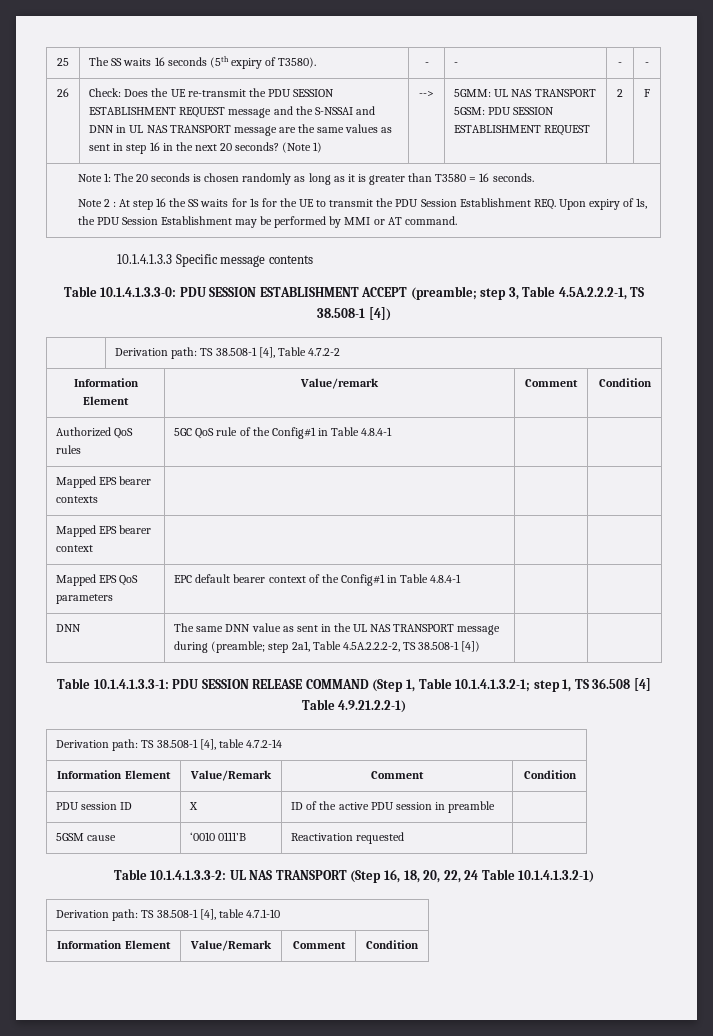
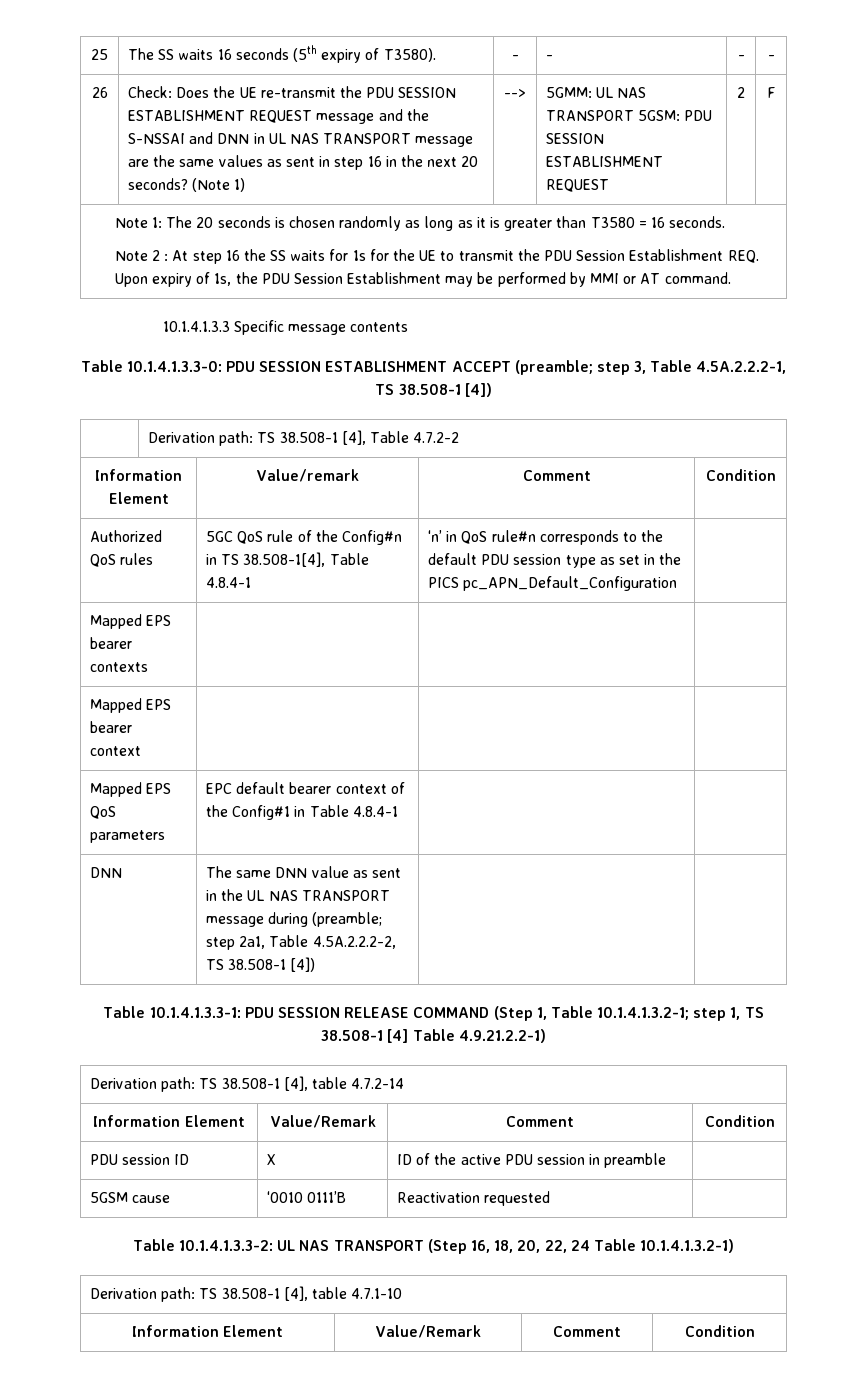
- Authorized QoS rules | 5GC QoS rule of the Config#1 in Table 4.8.4-1 | |
+ Authorized QoS rules | 5GC QoS rule of the Config#n in TS 38.508-1[4], Table 4.8.4-1 | ‘n’ in QoS rule#n corresponds to the default PDU session type as set in the PICS pc_APN_Default_Configuration |
- Table 10.1.4.1.3.3-1: PDU SESSION RELEASE COMMAND (Step 1, Table 10.1.4.1.3.2-1; step 1, TS 36.508 [4] Table 4.9.21.2.2-1)
+ Table 10.1.4.1.3.3-1: PDU SESSION RELEASE COMMAND (Step 1, Table 10.1.4.1.3.2-1; step 1, TS 38.508-1 [4] Table 4.9.21.2.2-1)

